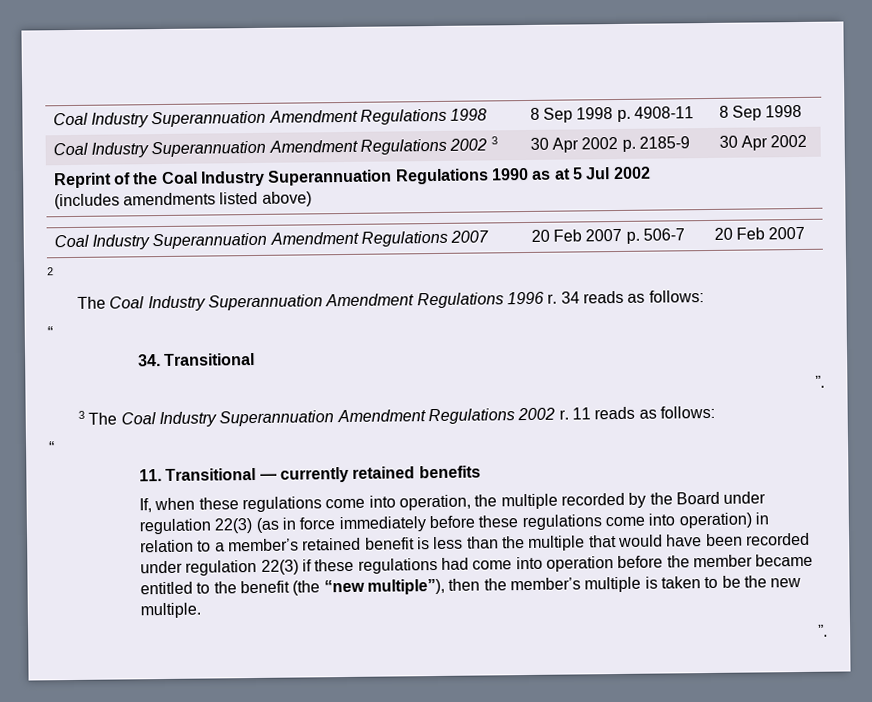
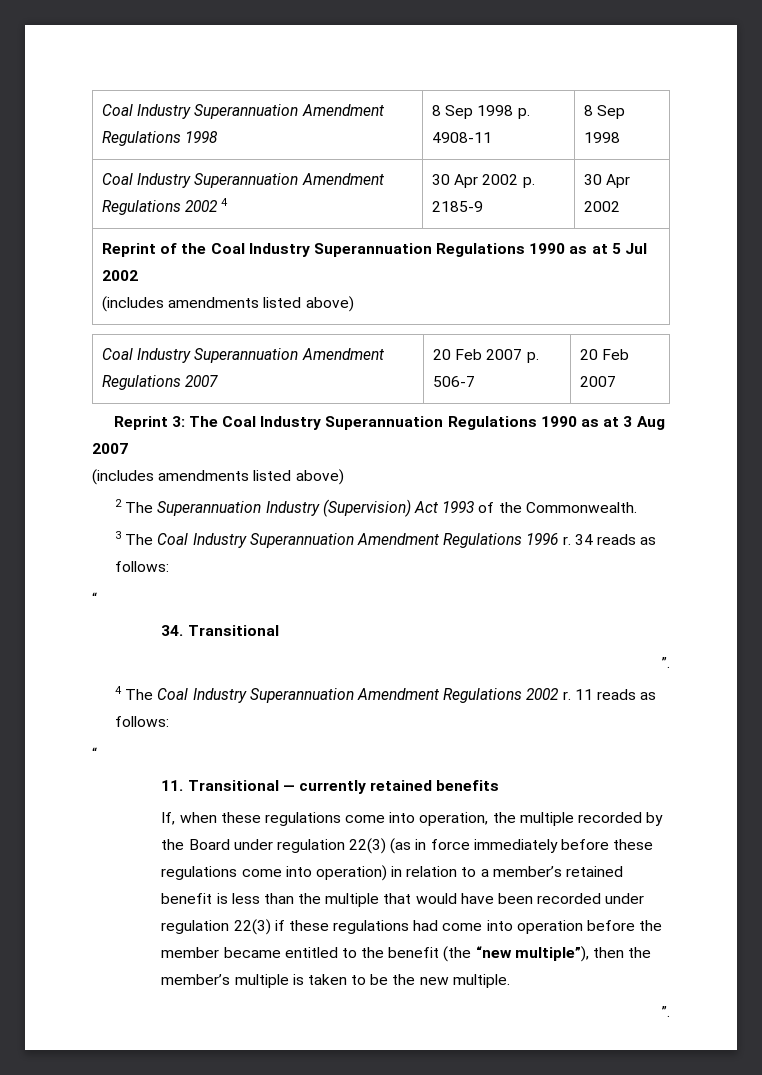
- Coal Industry Superannuation Amendment Regulations 2002 3 | 30 Apr 2002 p. 2185-9 | 30 Apr 2002
+ Coal Industry Superannuation Amendment Regulations 2002 4 | 30 Apr 2002 p. 2185-9 | 30 Apr 2002
- 2
- The Coal Industry Superannuation Amendment Regulations 1996 r.
+ Reprint 3: The Coal Industry Superannuation Regulations 1990 as at 3 Aug 2007
+ (includes amendments listed above)
+ 2 The Superannuation Industry (Supervision) Act 1993 of the Commonwealth.
+ 3 The Coal Industry Superannuation Amendment Regulations 1996 r.
- 3 The Coal Industry Superannuation Amendment Regulations 2002 r.
+ 4 The Coal Industry Superannuation Amendment Regulations 2002 r.

